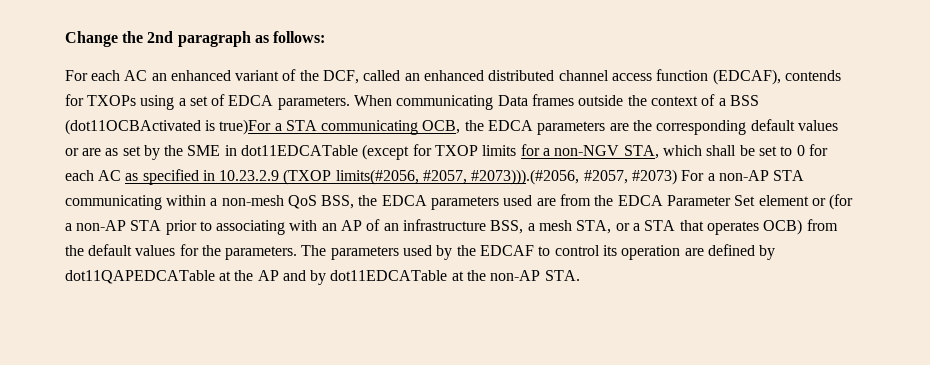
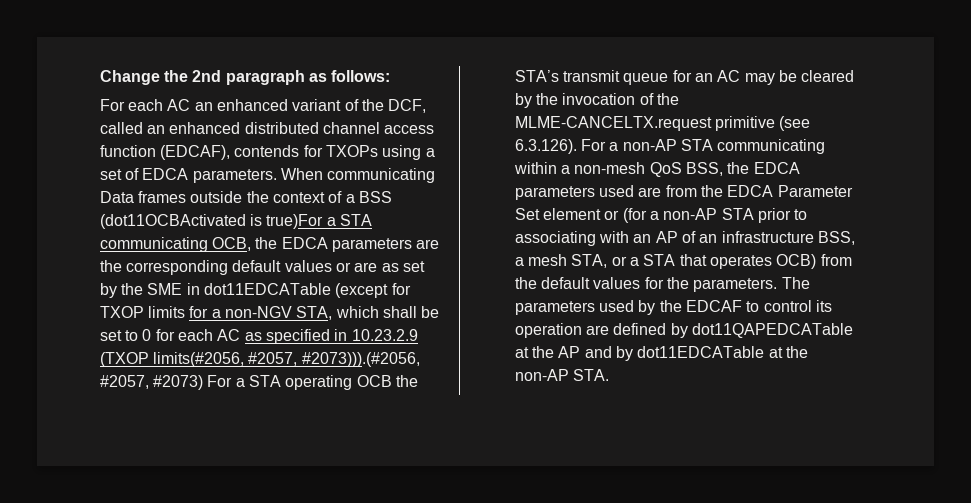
- When communicating Data frames outside the context of a BSS (dot11OCBActivated is true)For a STA communicating OCB, the EDCA parameters are the corresponding default values or are as set by the SME in dot11EDCATable (except for TXOP limits for a non-NGV STA, which shall be set to 0 for each AC as specified in 10.23.2.9 (TXOP limits(#2056, #2057, #2073))).(#2056, #2057, #2073) For a non-AP STA communicating within a non-mesh QoS BSS, the EDCA parameters used are from the EDCA Parameter Set element or (for a non-AP STA prior to associating with an AP of an infrastructure BSS, a mesh STA, or a STA that operates OCB) from the default values for the parameters.
+ When communicating Data frames outside the context of a BSS (dot11OCBActivated is true)For a STA communicating OCB, the EDCA parameters are the corresponding default values or are as set by the SME in dot11EDCATable (except for TXOP limits for a non-NGV STA, which shall be set to 0 for each AC as specified in 10.23.2.9 (TXOP limits(#2056, #2057, #2073))).(#2056, #2057, #2073) For a STA operating OCB the STA’s transmit queue for an AC may be cleared by the invocation of the MLME-CANCELTX.request primitive (see 6.3.126). For a non-AP STA communicating within a non-mesh QoS BSS, the EDCA parameters used are from the EDCA Parameter Set element or (for a non-AP STA prior to associating with an AP of an infrastructure BSS, a mesh STA, or a STA that operates OCB) from the default values for the parameters.

